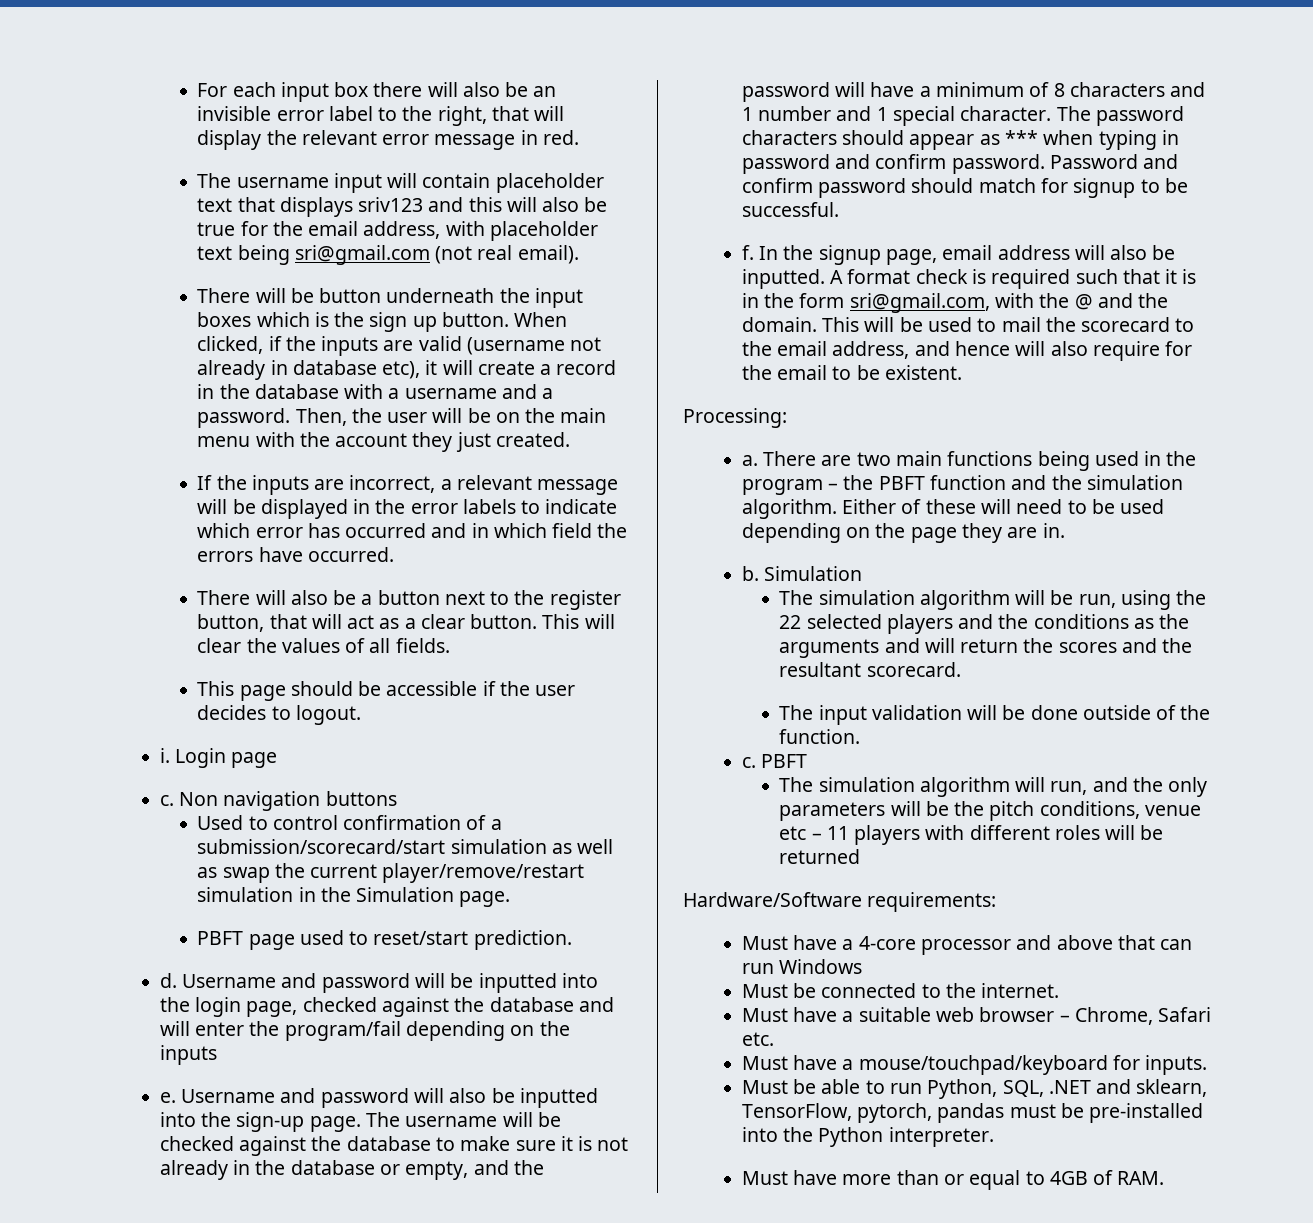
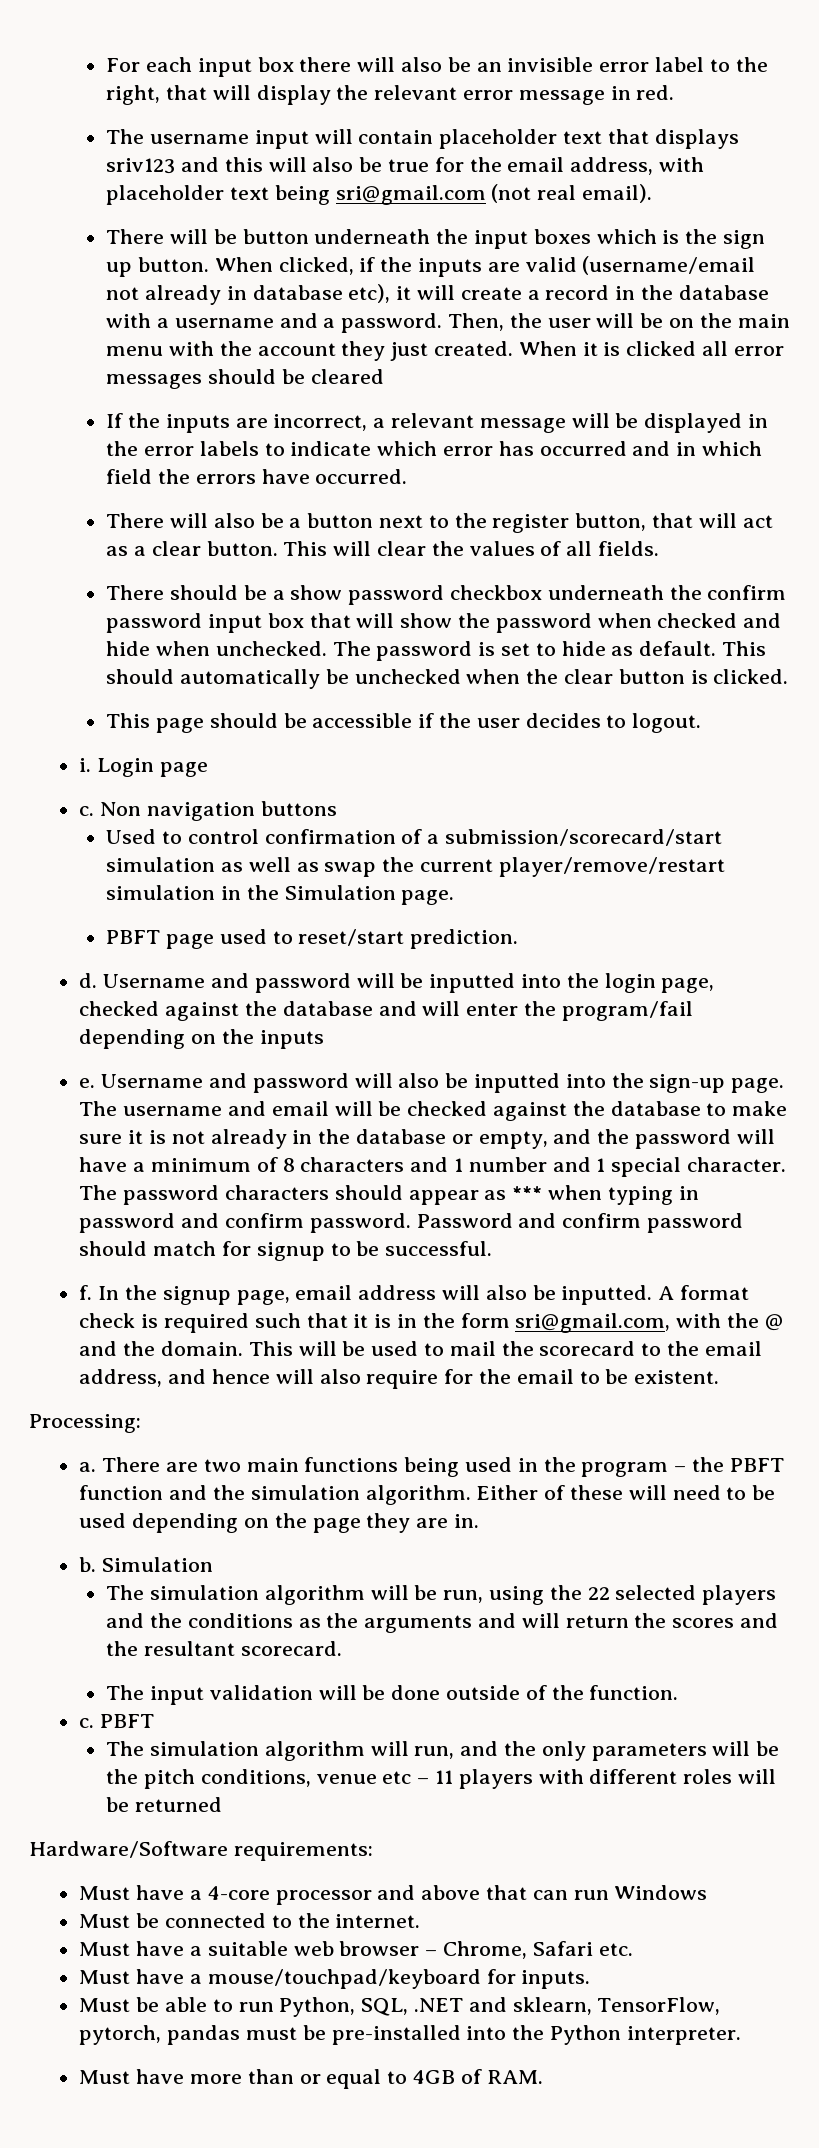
- When clicked, if the inputs are valid (username not already in database etc), it will create a record in the database with a username and a password.
+ When clicked, if the inputs are valid (username/email not already in database etc), it will create a record in the database with a username and a password.
+ When it is clicked all error messages should be cleared
+ There should be a show password checkbox underneath the confirm password input box that will show the password when checked and hide when unchecked. The password is set to hide as default. This should automatically be unchecked when the clear button is clicked.
- The username will be checked against the database to make sure it is not already in the database or empty, and the password will have a minimum of 8 characters and 1 number and 1 special character.
+ The username and email will be checked against the database to make sure it is not already in the database or empty, and the password will have a minimum of 8 characters and 1 number and 1 special character.

